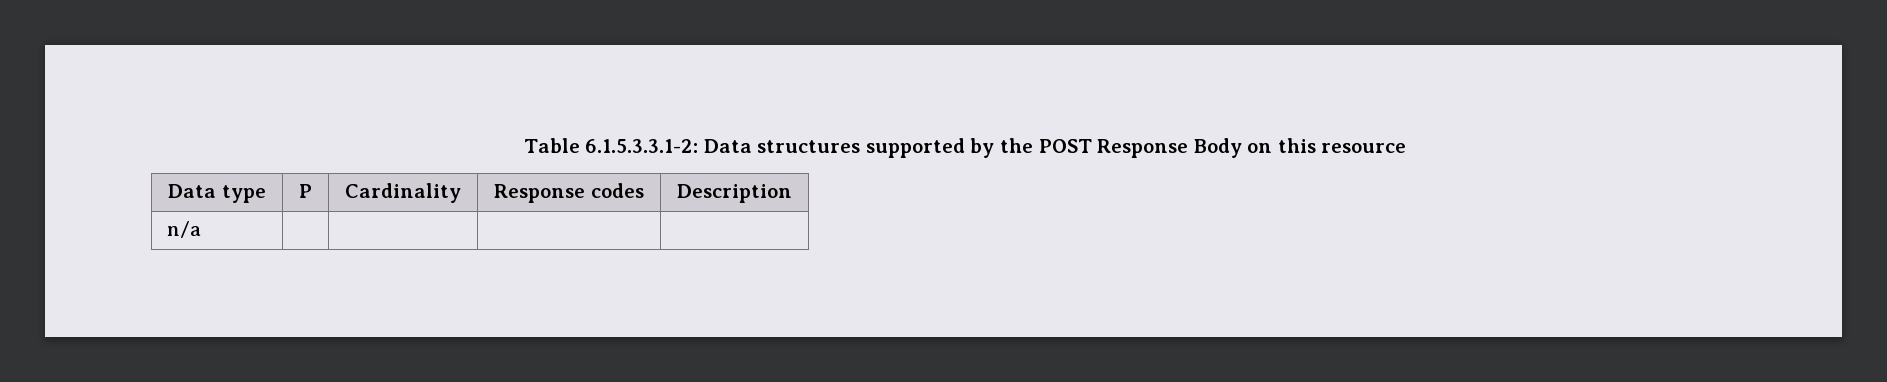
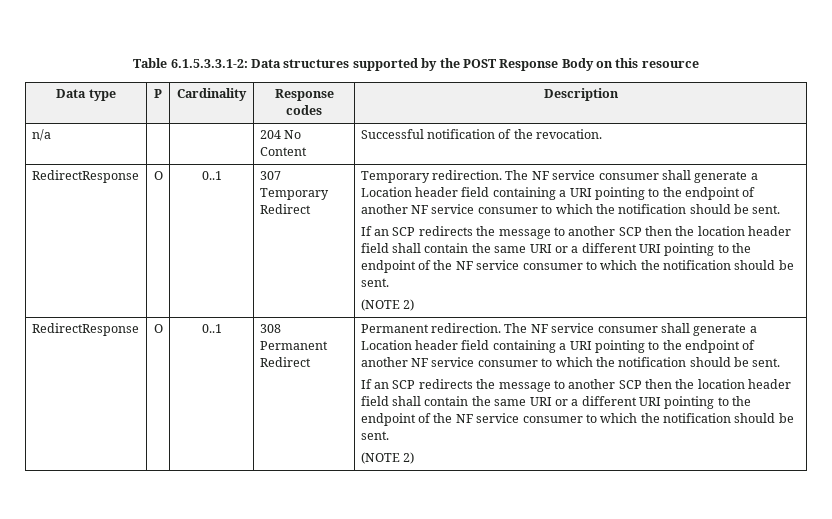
- n/a | | | |
+ n/a | | | 204 No Content | Successful notification of the revocation.
+ RedirectResponse | O | 0..1 | 307 Temporary Redirect | Temporary redirection. The NF service consumer shall generate a Location header field containing a URI pointing to the endpoint of another NF service consumer to which the notification should be sent.
+ If an SCP redirects the message to another SCP then the location header field shall contain the same URI or a different URI pointing to the endpoint of the NF service consumer to which the notification should be sent.
+ (NOTE 2)
+ RedirectResponse | O | 0..1 | 308 Permanent Redirect | Permanent redirection. The NF service consumer shall generate a Location header field containing a URI pointing to the endpoint of another NF service consumer to which the notification should be sent.
+ If an SCP redirects the message to another SCP then the location header field shall contain the same URI or a different URI pointing to the endpoint of the NF service consumer to which the notification should be sent.
+ (NOTE 2)

